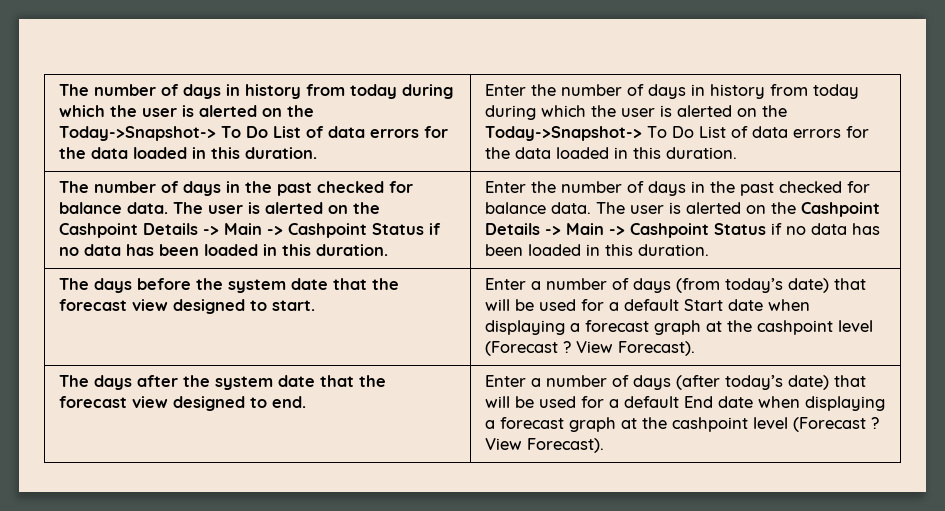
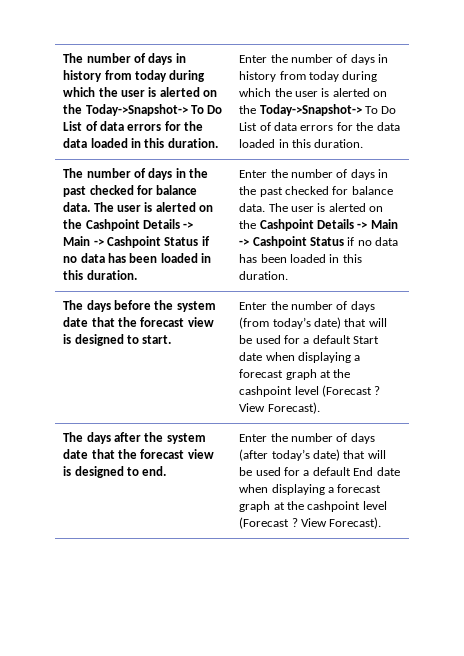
- The days before the system date that the forecast view designed to start.
+ The days before the system date that the forecast view is designed to start.
- Enter a number of days (from today’s date) that will be used for a default Start date when displaying a forecast graph at the cashpoint level (Forecast ?
+ Enter the number of days (from today’s date) that will be used for a default Start date when displaying a forecast graph at the cashpoint level (Forecast ?
- The days after the system date that the forecast view designed to end.
+ The days after the system date that the forecast view is designed to end.
- Enter a number of days (after today’s date) that will be used for a default End date when displaying a forecast graph at the cashpoint level (Forecast ?
+ Enter the number of days (after today’s date) that will be used for a default End date when displaying a forecast graph at the cashpoint level (Forecast ?

